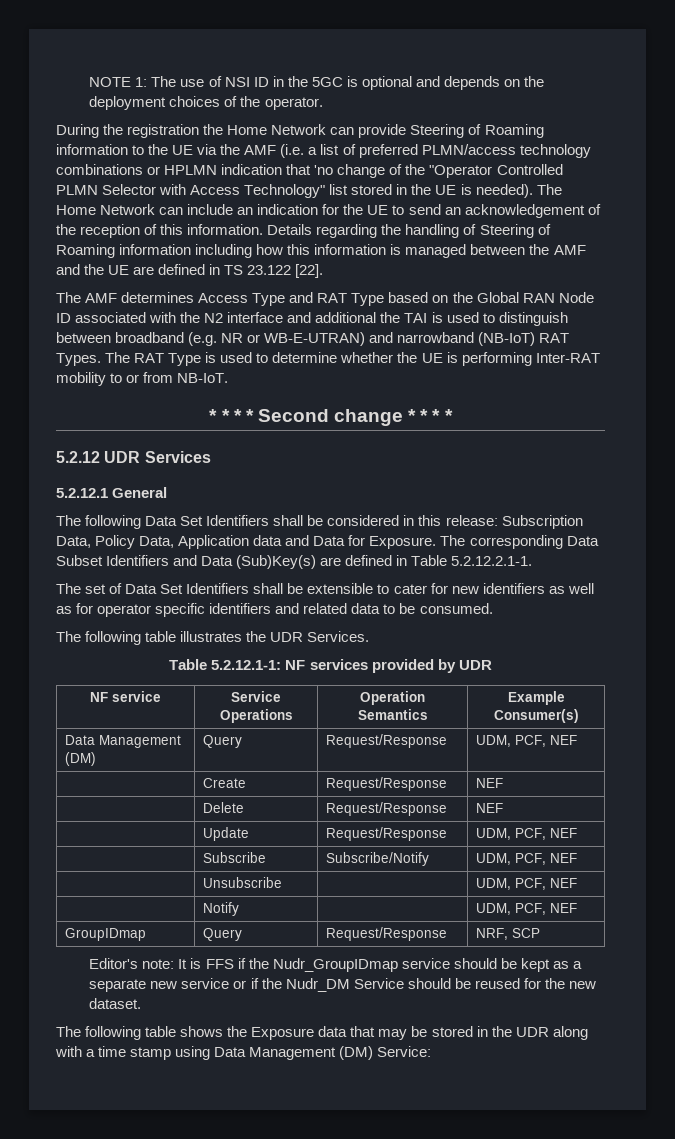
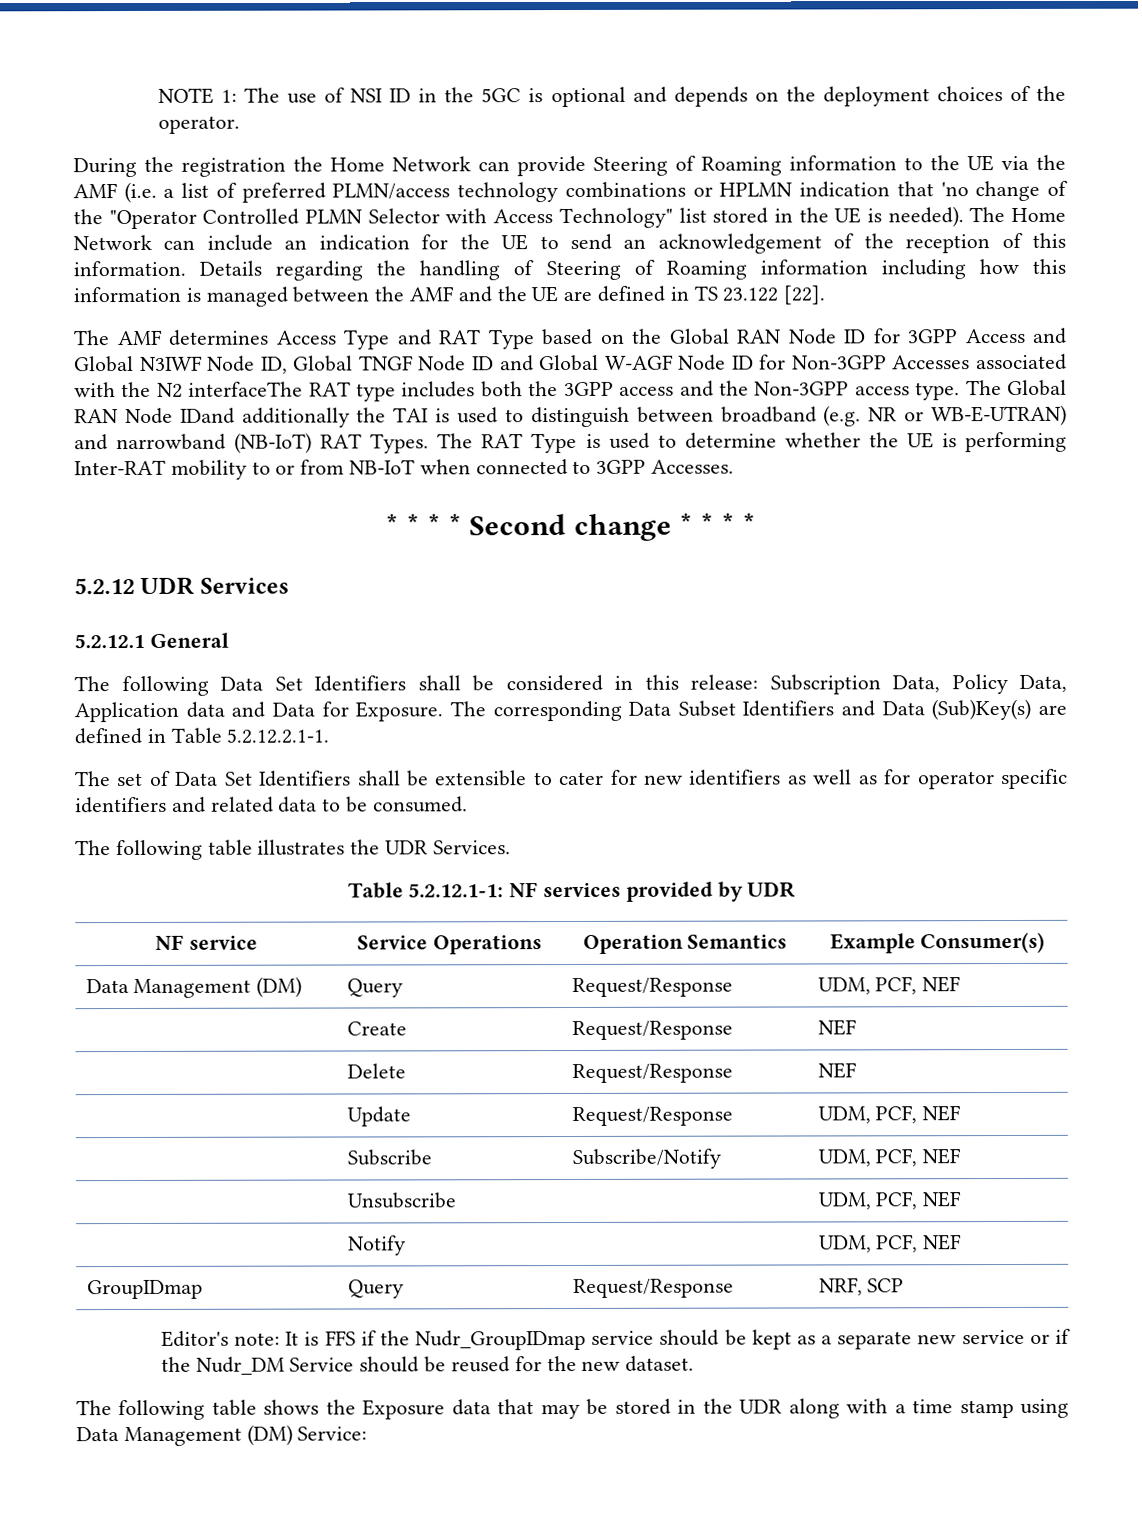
- The AMF determines Access Type and RAT Type based on the Global RAN Node ID associated with the N2 interface and additional the TAI is used to distinguish between broadband (e.g. NR or WB-E-UTRAN) and narrowband (NB-IoT) RAT Types.
+ The AMF determines Access Type and RAT Type based on the Global RAN Node ID for 3GPP Access and Global N3IWF Node ID, Global TNGF Node ID and Global W-AGF Node ID for Non-3GPP Accesses associated with the N2 interfaceThe RAT type includes both the 3GPP access and the Non-3GPP access type. The Global RAN Node IDand additionally the TAI is used to distinguish between broadband (e.g. NR or WB-E-UTRAN) and narrowband (NB-IoT) RAT Types.
- The RAT Type is used to determine whether the UE is performing Inter-RAT mobility to or from NB-IoT.
+ The RAT Type is used to determine whether the UE is performing Inter-RAT mobility to or from NB-IoT when connected to 3GPP Accesses.

